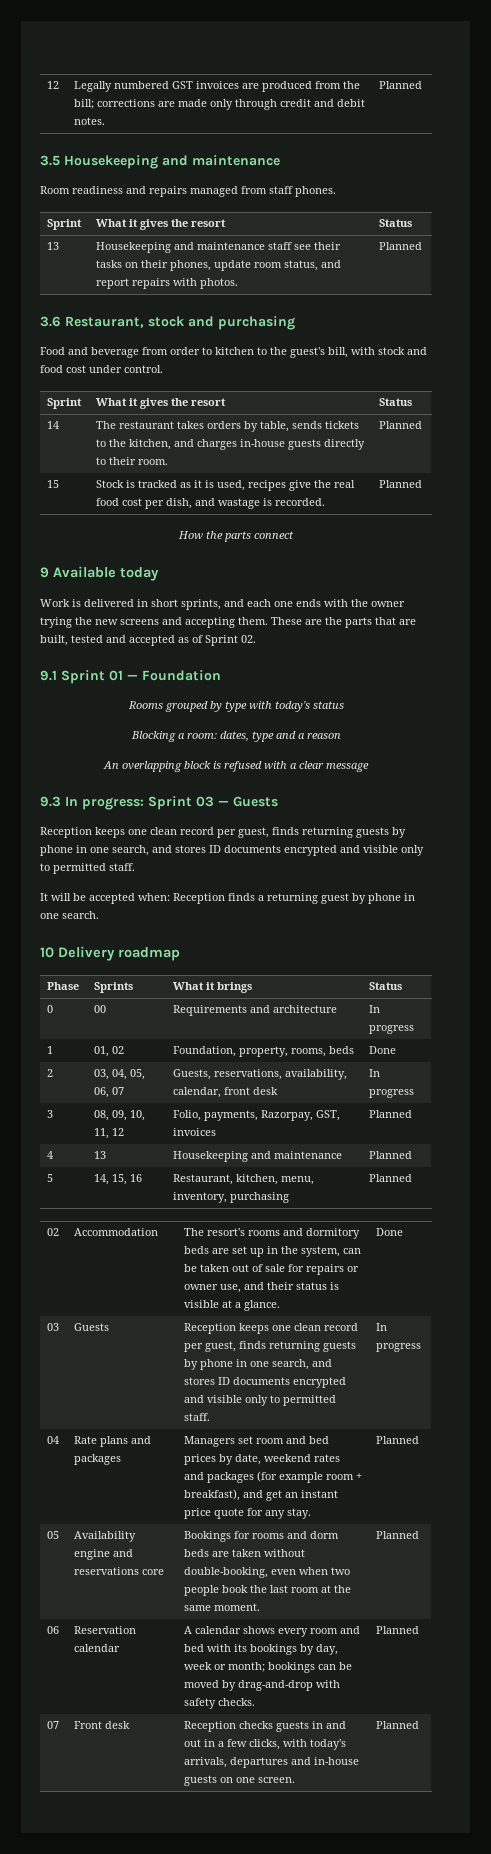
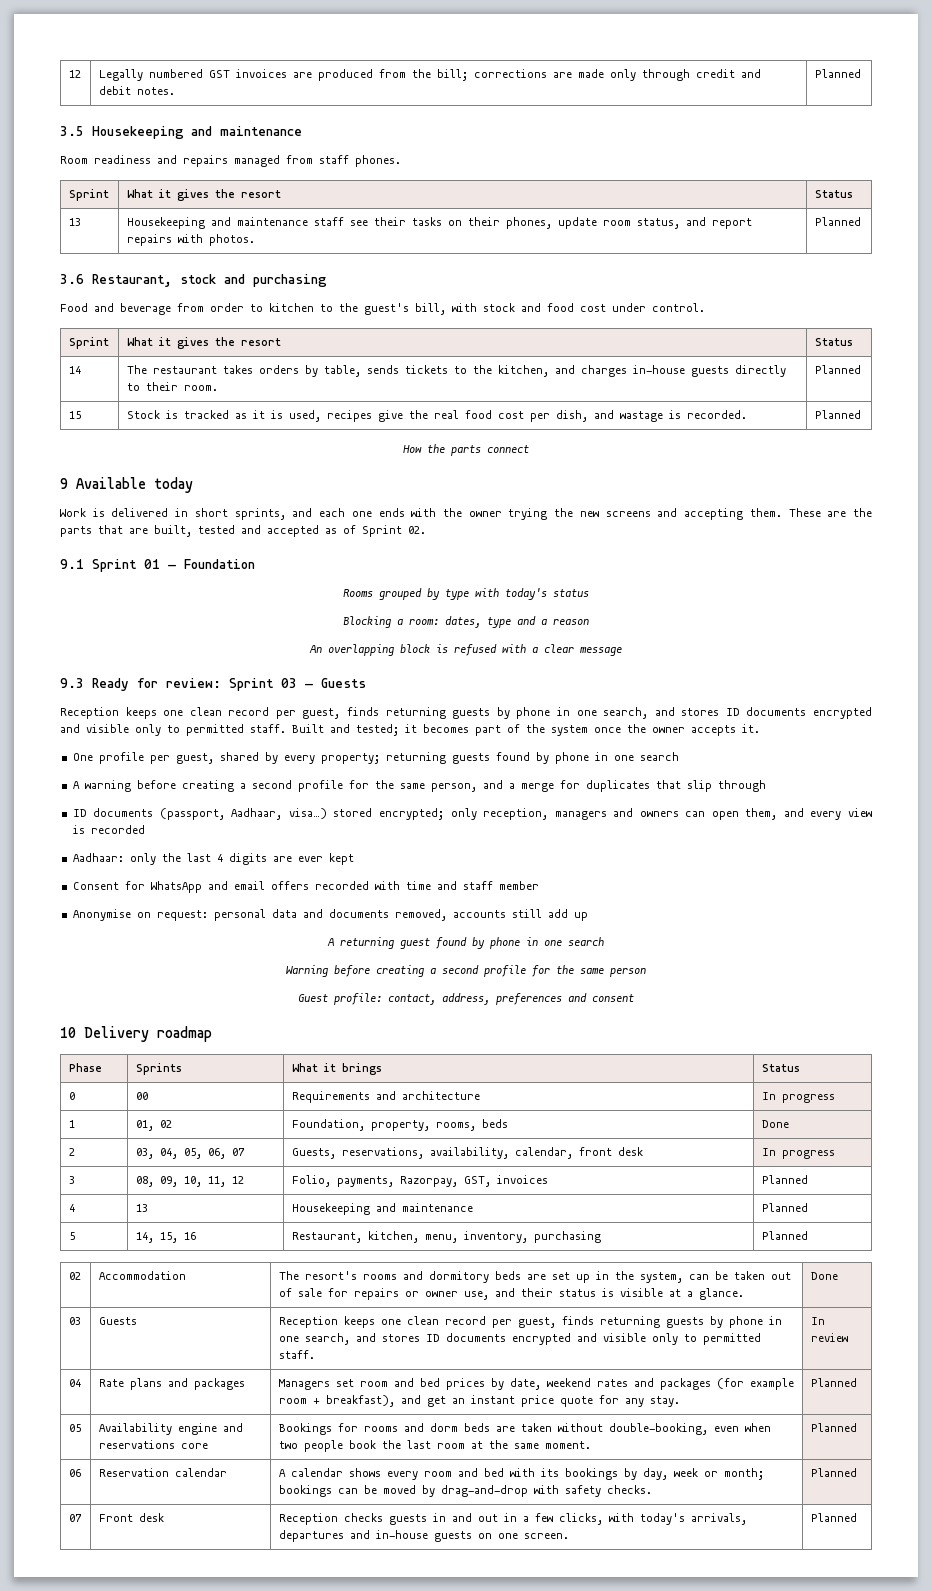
- 9.3 In progress: Sprint 03 — Guests
- Reception keeps one clean record per guest, finds returning guests by phone in one search, and stores ID documents encrypted and visible only to permitted staff.
- It will be accepted when: Reception finds a returning guest by phone in one search.
+ 9.3 Ready for review: Sprint 03 — Guests
+ Reception keeps one clean record per guest, finds returning guests by phone in one search, and stores ID documents encrypted and visible only to permitted staff. Built and tested; it becomes part of the system once the owner accepts it.
+ One profile per guest, shared by every property; returning guests found by phone in one search
+ A warning before creating a second profile for the same person, and a merge for duplicates that slip through
+ ID documents (passport, Aadhaar, visa…) stored encrypted; only reception, managers and owners can open them, and every view is recorded
+ Aadhaar: only the last 4 digits are ever kept
+ Consent for WhatsApp and email offers recorded with time and staff member
+ Anonymise on request: personal data and documents removed, accounts still add up
+ A returning guest found by phone in one search
+ Warning before creating a second profile for the same person
+ Guest profile: contact, address, preferences and consent
- 03 | Guests | Reception keeps one clean record per guest, finds returning guests by phone in one search, and stores ID documents encrypted and visible only to permitted staff. | In progress
+ 03 | Guests | Reception keeps one clean record per guest, finds returning guests by phone in one search, and stores ID documents encrypted and visible only to permitted staff. | In review

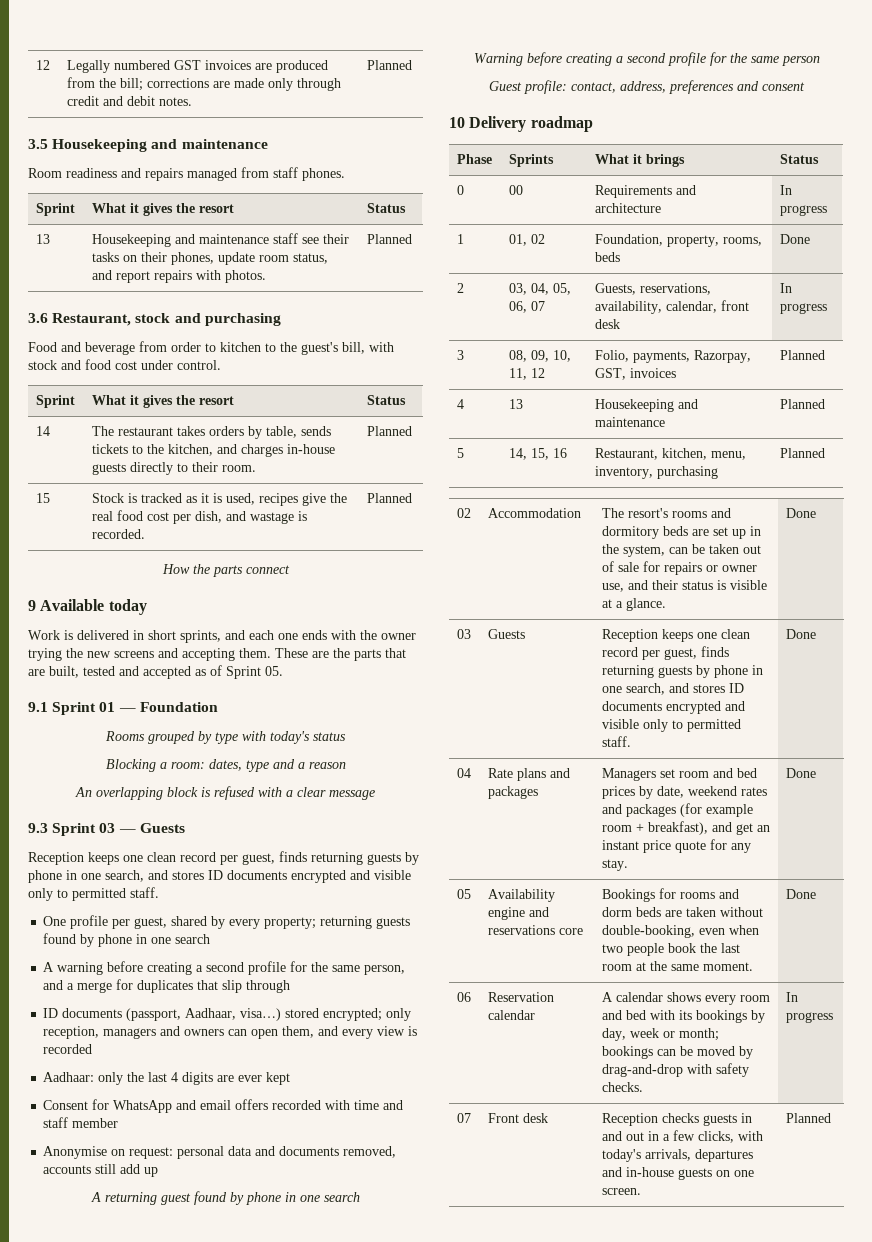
- These are the parts that are built, tested and accepted as of Sprint 02.
+ These are the parts that are built, tested and accepted as of Sprint 05.
- 9.3 Ready for review: Sprint 03 — Guests
+ 9.3 Sprint 03 — Guests
- Built and tested; it becomes part of the system once the owner accepts it.
- 03 | Guests | Reception keeps one clean record per guest, finds returning guests by phone in one search, and stores ID documents encrypted and visible only to permitted staff. | In review
+ 03 | Guests | Reception keeps one clean record per guest, finds returning guests by phone in one search, and stores ID documents encrypted and visible only to permitted staff. | Done
- 04 | Rate plans and packages | Managers set room and bed prices by date, weekend rates and packages (for example room + breakfast), and get an instant price quote for any stay. | Planned
+ 04 | Rate plans and packages | Managers set room and bed prices by date, weekend rates and packages (for example room + breakfast), and get an instant price quote for any stay. | Done
- 05 | Availability engine and reservations core | Bookings for rooms and dorm beds are taken without double-booking, even when two people book the last room at the same moment. | Planned
+ 05 | Availability engine and reservations core | Bookings for rooms and dorm beds are taken without double-booking, even when two people book the last room at the same moment. | Done
- 06 | Reservation calendar | A calendar shows every room and bed with its bookings by day, week or month; bookings can be moved by drag-and-drop with safety checks. | Planned
+ 06 | Reservation calendar | A calendar shows every room and bed with its bookings by day, week or month; bookings can be moved by drag-and-drop with safety checks. | In progress

